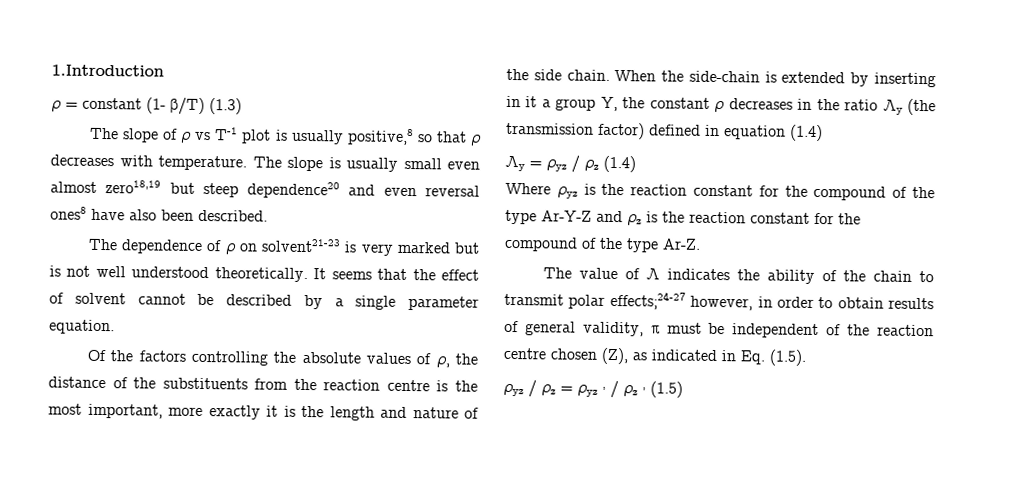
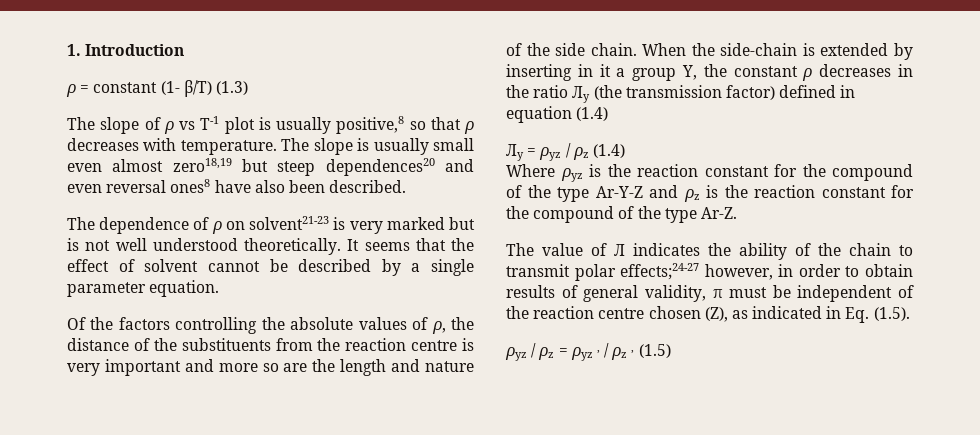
- 1.Introduction
+ 1. Introduction
- The slope is usually small even almost zero18,19 but steep dependence20 and even reversal ones8 have also been described.
+ The slope is usually small even almost zero18,19 but steep dependences20 and even reversal ones8 have also been described.
- Of the factors controlling the absolute values of ρ, the distance of the substituents from the reaction centre is the most important, more exactly it is the length and nature of the side chain.
+ Of the factors controlling the absolute values of ρ, the distance of the substituents from the reaction centre is very important and more so are the length and nature of the side chain.

